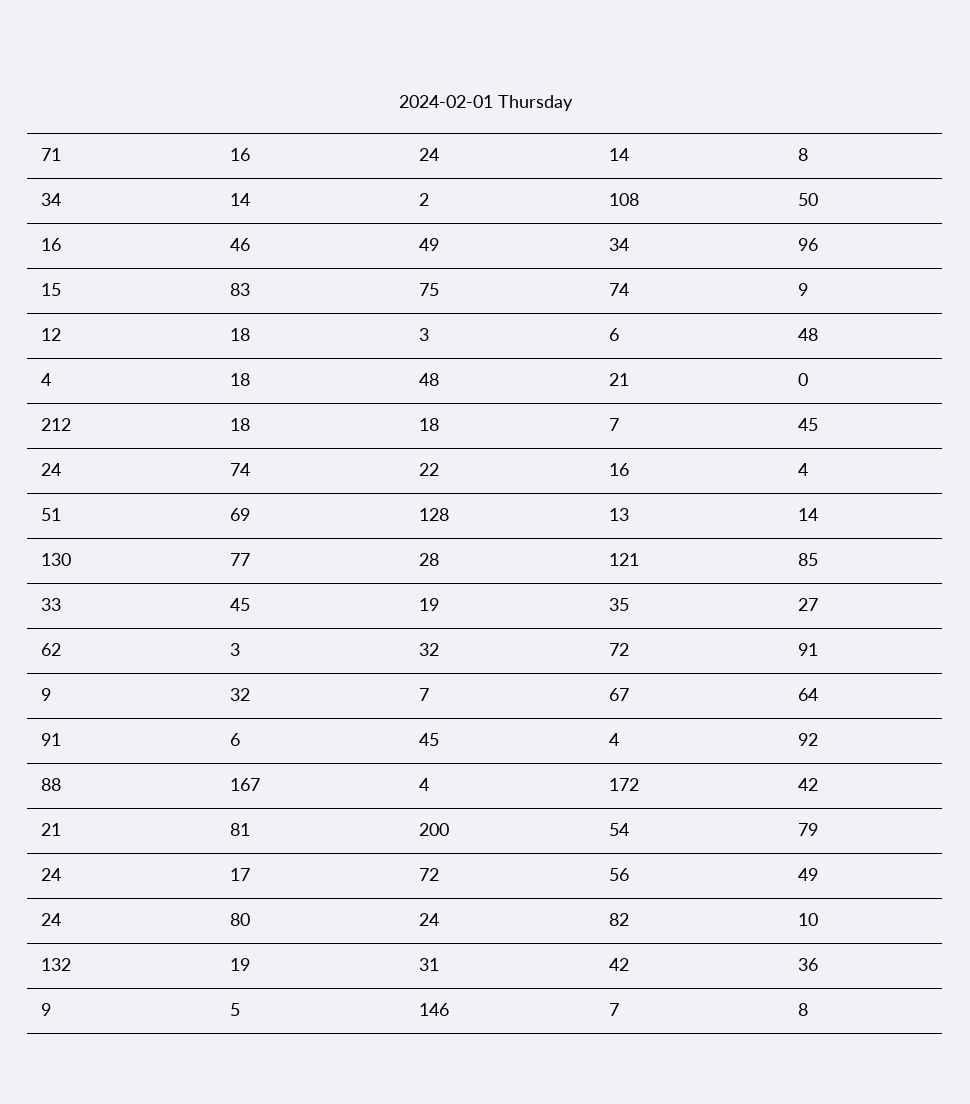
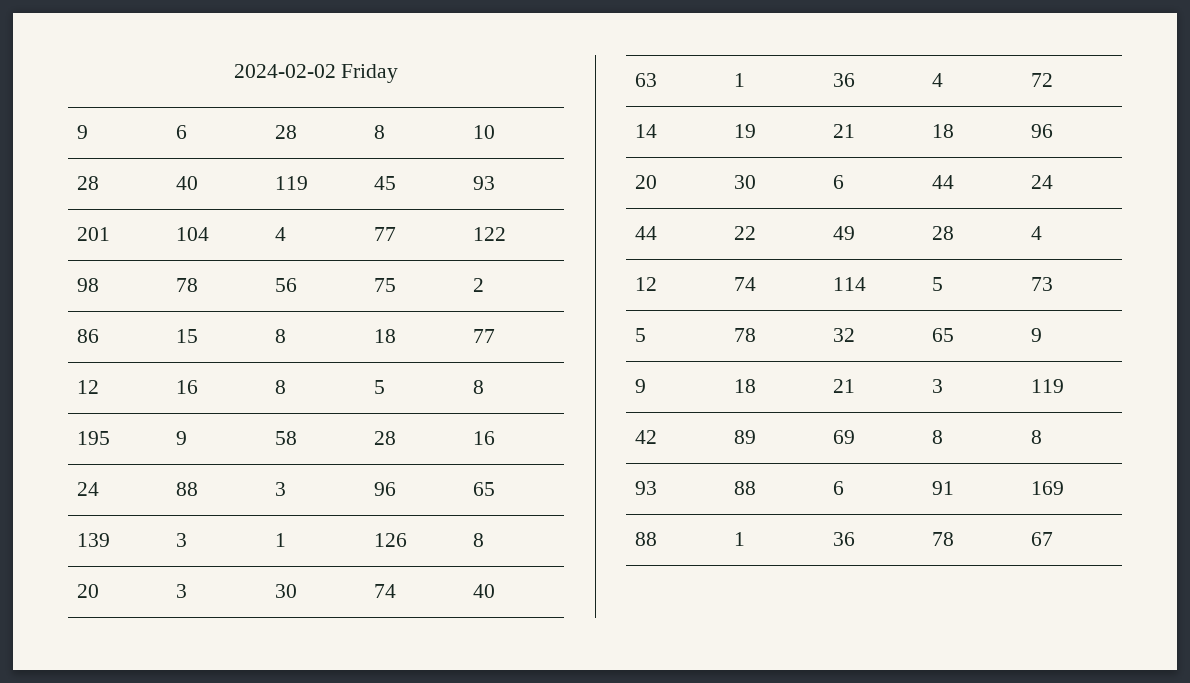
- 2024-02-01 Thursday
- 71 | 16 | 24 | 14 | 8
- 34 | 14 | 2 | 108 | 50
- 16 | 46 | 49 | 34 | 96
- 15 | 83 | 75 | 74 | 9
+ 2024-02-02 Friday
+ 9 | 6 | 28 | 8 | 10
+ 28 | 40 | 119 | 45 | 93
+ 201 | 104 | 4 | 77 | 122
+ 98 | 78 | 56 | 75 | 2
+ 86 | 15 | 8 | 18 | 77
+ 12 | 16 | 8 | 5 | 8
+ 195 | 9 | 58 | 28 | 16
+ 24 | 88 | 3 | 96 | 65
+ 139 | 3 | 1 | 126 | 8
+ 20 | 3 | 30 | 74 | 40
+ 63 | 1 | 36 | 4 | 72
+ 14 | 19 | 21 | 18 | 96
+ 20 | 30 | 6 | 44 | 24
+ 44 | 22 | 49 | 28 | 4
+ 12 | 74 | 114 | 5 | 73
+ 5 | 78 | 32 | 65 | 9
- 12 | 18 | 3 | 6 | 48
- 4 | 18 | 48 | 21 | 0
- 212 | 18 | 18 | 7 | 45
- 24 | 74 | 22 | 16 | 4
- 51 | 69 | 128 | 13 | 14
- 130 | 77 | 28 | 121 | 85
- 33 | 45 | 19 | 35 | 27
- 62 | 3 | 32 | 72 | 91
- 9 | 32 | 7 | 67 | 64
- 91 | 6 | 45 | 4 | 92
- 88 | 167 | 4 | 172 | 42
- 21 | 81 | 200 | 54 | 79
- 24 | 17 | 72 | 56 | 49
- 24 | 80 | 24 | 82 | 10
- 132 | 19 | 31 | 42 | 36
- 9 | 5 | 146 | 7 | 8
+ 9 | 18 | 21 | 3 | 119
+ 42 | 89 | 69 | 8 | 8
+ 93 | 88 | 6 | 91 | 169
+ 88 | 1 | 36 | 78 | 67

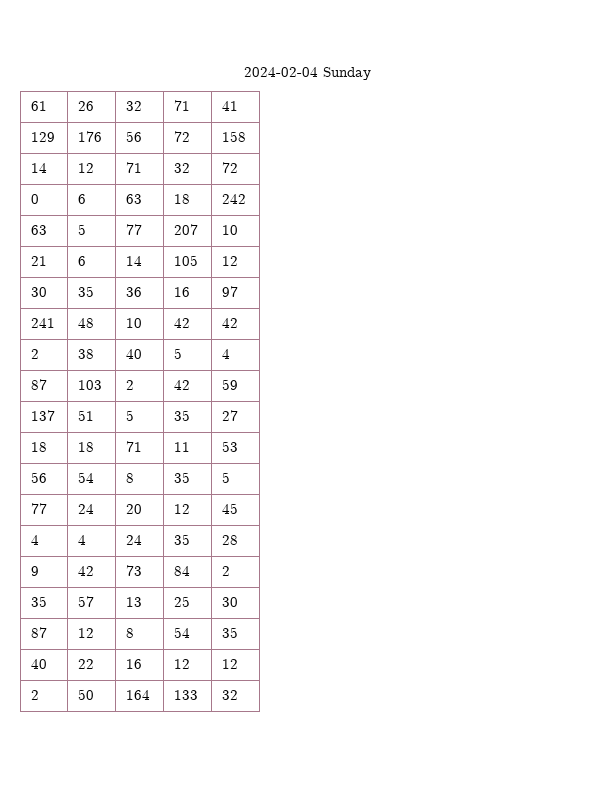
- 2024-02-02 Friday
- 9 | 6 | 28 | 8 | 10
- 28 | 40 | 119 | 45 | 93
- 201 | 104 | 4 | 77 | 122
- 98 | 78 | 56 | 75 | 2
- 86 | 15 | 8 | 18 | 77
- 12 | 16 | 8 | 5 | 8
- 195 | 9 | 58 | 28 | 16
- 24 | 88 | 3 | 96 | 65
- 139 | 3 | 1 | 126 | 8
- 20 | 3 | 30 | 74 | 40
- 63 | 1 | 36 | 4 | 72
- 14 | 19 | 21 | 18 | 96
- 20 | 30 | 6 | 44 | 24
- 44 | 22 | 49 | 28 | 4
- 12 | 74 | 114 | 5 | 73
- 5 | 78 | 32 | 65 | 9
- 9 | 18 | 21 | 3 | 119
- 42 | 89 | 69 | 8 | 8
- 93 | 88 | 6 | 91 | 169
- 88 | 1 | 36 | 78 | 67
+ 2024-02-04 Sunday
+ 61 | 26 | 32 | 71 | 41
+ 129 | 176 | 56 | 72 | 158
+ 14 | 12 | 71 | 32 | 72
+ 0 | 6 | 63 | 18 | 242
+ 63 | 5 | 77 | 207 | 10
+ 21 | 6 | 14 | 105 | 12
+ 30 | 35 | 36 | 16 | 97
+ 241 | 48 | 10 | 42 | 42
+ 2 | 38 | 40 | 5 | 4
+ 87 | 103 | 2 | 42 | 59
+ 137 | 51 | 5 | 35 | 27
+ 18 | 18 | 71 | 11 | 53
+ 56 | 54 | 8 | 35 | 5
+ 77 | 24 | 20 | 12 | 45
+ 4 | 4 | 24 | 35 | 28
+ 9 | 42 | 73 | 84 | 2
+ 35 | 57 | 13 | 25 | 30
+ 87 | 12 | 8 | 54 | 35
+ 40 | 22 | 16 | 12 | 12
+ 2 | 50 | 164 | 133 | 32

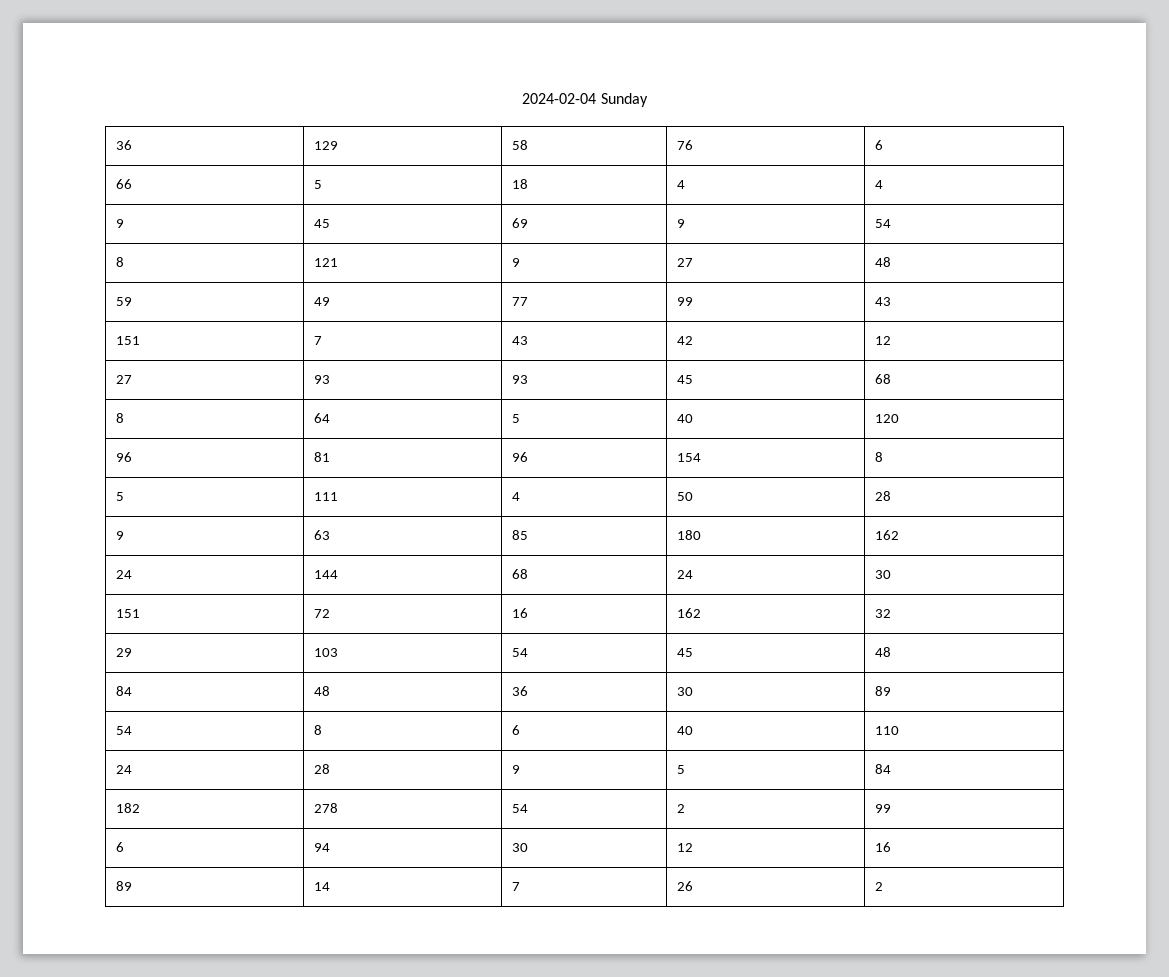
- 61 | 26 | 32 | 71 | 41
- 129 | 176 | 56 | 72 | 158
- 14 | 12 | 71 | 32 | 72
- 0 | 6 | 63 | 18 | 242
- 63 | 5 | 77 | 207 | 10
- 21 | 6 | 14 | 105 | 12
- 30 | 35 | 36 | 16 | 97
- 241 | 48 | 10 | 42 | 42
- 2 | 38 | 40 | 5 | 4
- 87 | 103 | 2 | 42 | 59
- 137 | 51 | 5 | 35 | 27
- 18 | 18 | 71 | 11 | 53
- 56 | 54 | 8 | 35 | 5
- 77 | 24 | 20 | 12 | 45
- 4 | 4 | 24 | 35 | 28
+ 36 | 129 | 58 | 76 | 6
+ 66 | 5 | 18 | 4 | 4
+ 9 | 45 | 69 | 9 | 54
+ 8 | 121 | 9 | 27 | 48
+ 59 | 49 | 77 | 99 | 43
+ 151 | 7 | 43 | 42 | 12
+ 27 | 93 | 93 | 45 | 68
+ 8 | 64 | 5 | 40 | 120
+ 96 | 81 | 96 | 154 | 8
+ 5 | 111 | 4 | 50 | 28
- 9 | 42 | 73 | 84 | 2
- 35 | 57 | 13 | 25 | 30
- 87 | 12 | 8 | 54 | 35
- 40 | 22 | 16 | 12 | 12
- 2 | 50 | 164 | 133 | 32
+ 9 | 63 | 85 | 180 | 162
+ 24 | 144 | 68 | 24 | 30
+ 151 | 72 | 16 | 162 | 32
+ 29 | 103 | 54 | 45 | 48
+ 84 | 48 | 36 | 30 | 89
+ 54 | 8 | 6 | 40 | 110
+ 24 | 28 | 9 | 5 | 84
+ 182 | 278 | 54 | 2 | 99
+ 6 | 94 | 30 | 12 | 16
+ 89 | 14 | 7 | 26 | 2

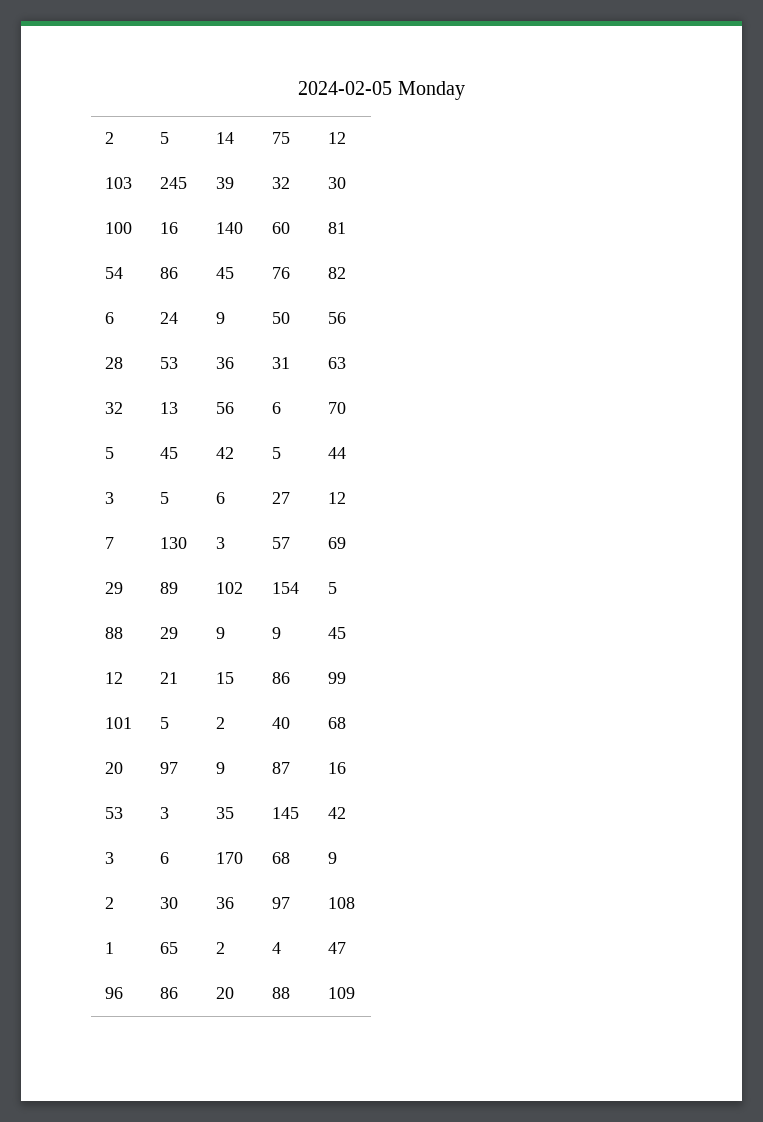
- 2024-02-04 Sunday
- 36 | 129 | 58 | 76 | 6
- 66 | 5 | 18 | 4 | 4
- 9 | 45 | 69 | 9 | 54
- 8 | 121 | 9 | 27 | 48
- 59 | 49 | 77 | 99 | 43
- 151 | 7 | 43 | 42 | 12
- 27 | 93 | 93 | 45 | 68
- 8 | 64 | 5 | 40 | 120
- 96 | 81 | 96 | 154 | 8
- 5 | 111 | 4 | 50 | 28
- 9 | 63 | 85 | 180 | 162
- 24 | 144 | 68 | 24 | 30
- 151 | 72 | 16 | 162 | 32
- 29 | 103 | 54 | 45 | 48
- 84 | 48 | 36 | 30 | 89
- 54 | 8 | 6 | 40 | 110
- 24 | 28 | 9 | 5 | 84
- 182 | 278 | 54 | 2 | 99
- 6 | 94 | 30 | 12 | 16
- 89 | 14 | 7 | 26 | 2
+ 2024-02-05 Monday
+ 2 | 5 | 14 | 75 | 12
+ 103 | 245 | 39 | 32 | 30
+ 100 | 16 | 140 | 60 | 81
+ 54 | 86 | 45 | 76 | 82
+ 6 | 24 | 9 | 50 | 56
+ 28 | 53 | 36 | 31 | 63
+ 32 | 13 | 56 | 6 | 70
+ 5 | 45 | 42 | 5 | 44
+ 3 | 5 | 6 | 27 | 12
+ 7 | 130 | 3 | 57 | 69
+ 29 | 89 | 102 | 154 | 5
+ 88 | 29 | 9 | 9 | 45
+ 12 | 21 | 15 | 86 | 99
+ 101 | 5 | 2 | 40 | 68
+ 20 | 97 | 9 | 87 | 16
+ 53 | 3 | 35 | 145 | 42
+ 3 | 6 | 170 | 68 | 9
+ 2 | 30 | 36 | 97 | 108
+ 1 | 65 | 2 | 4 | 47
+ 96 | 86 | 20 | 88 | 109

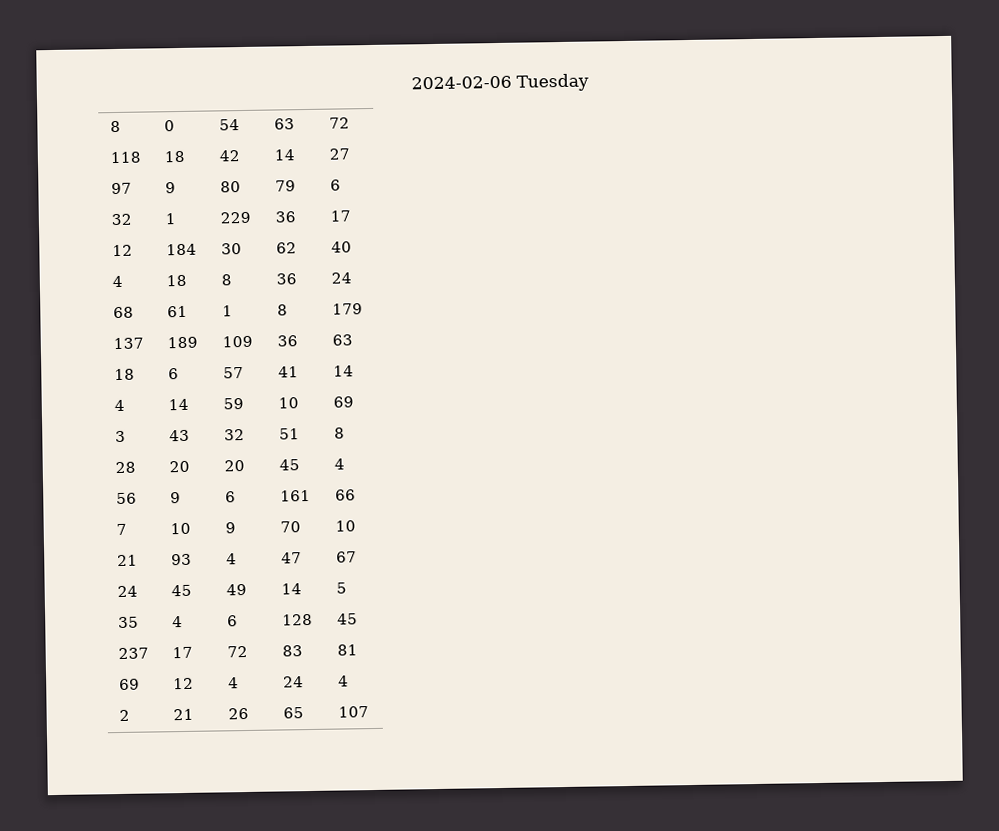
- 2024-02-05 Monday
- 2 | 5 | 14 | 75 | 12
- 103 | 245 | 39 | 32 | 30
- 100 | 16 | 140 | 60 | 81
- 54 | 86 | 45 | 76 | 82
- 6 | 24 | 9 | 50 | 56
- 28 | 53 | 36 | 31 | 63
- 32 | 13 | 56 | 6 | 70
- 5 | 45 | 42 | 5 | 44
- 3 | 5 | 6 | 27 | 12
- 7 | 130 | 3 | 57 | 69
- 29 | 89 | 102 | 154 | 5
- 88 | 29 | 9 | 9 | 45
- 12 | 21 | 15 | 86 | 99
- 101 | 5 | 2 | 40 | 68
- 20 | 97 | 9 | 87 | 16
- 53 | 3 | 35 | 145 | 42
- 3 | 6 | 170 | 68 | 9
- 2 | 30 | 36 | 97 | 108
- 1 | 65 | 2 | 4 | 47
- 96 | 86 | 20 | 88 | 109
+ 2024-02-06 Tuesday
+ 8 | 0 | 54 | 63 | 72
+ 118 | 18 | 42 | 14 | 27
+ 97 | 9 | 80 | 79 | 6
+ 32 | 1 | 229 | 36 | 17
+ 12 | 184 | 30 | 62 | 40
+ 4 | 18 | 8 | 36 | 24
+ 68 | 61 | 1 | 8 | 179
+ 137 | 189 | 109 | 36 | 63
+ 18 | 6 | 57 | 41 | 14
+ 4 | 14 | 59 | 10 | 69
+ 3 | 43 | 32 | 51 | 8
+ 28 | 20 | 20 | 45 | 4
+ 56 | 9 | 6 | 161 | 66
+ 7 | 10 | 9 | 70 | 10
+ 21 | 93 | 4 | 47 | 67
+ 24 | 45 | 49 | 14 | 5
+ 35 | 4 | 6 | 128 | 45
+ 237 | 17 | 72 | 83 | 81
+ 69 | 12 | 4 | 24 | 4
+ 2 | 21 | 26 | 65 | 107

